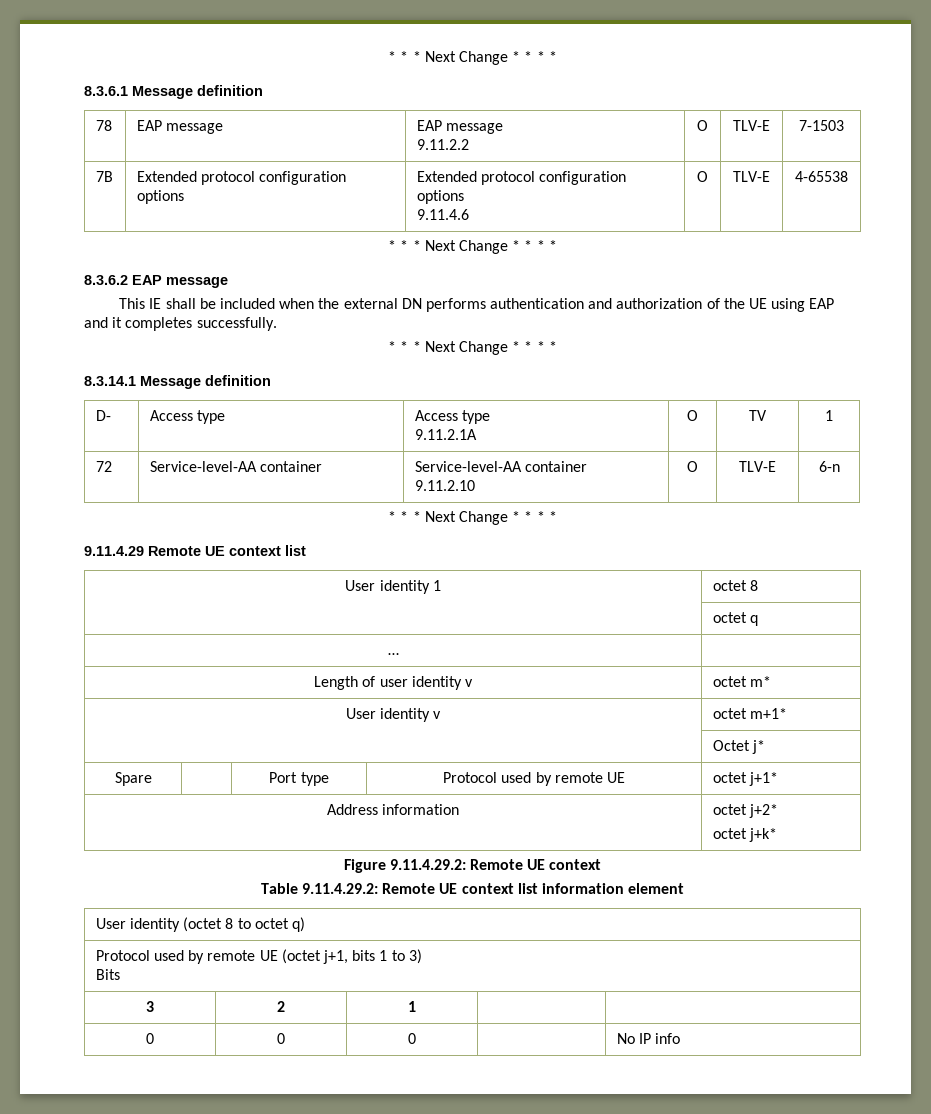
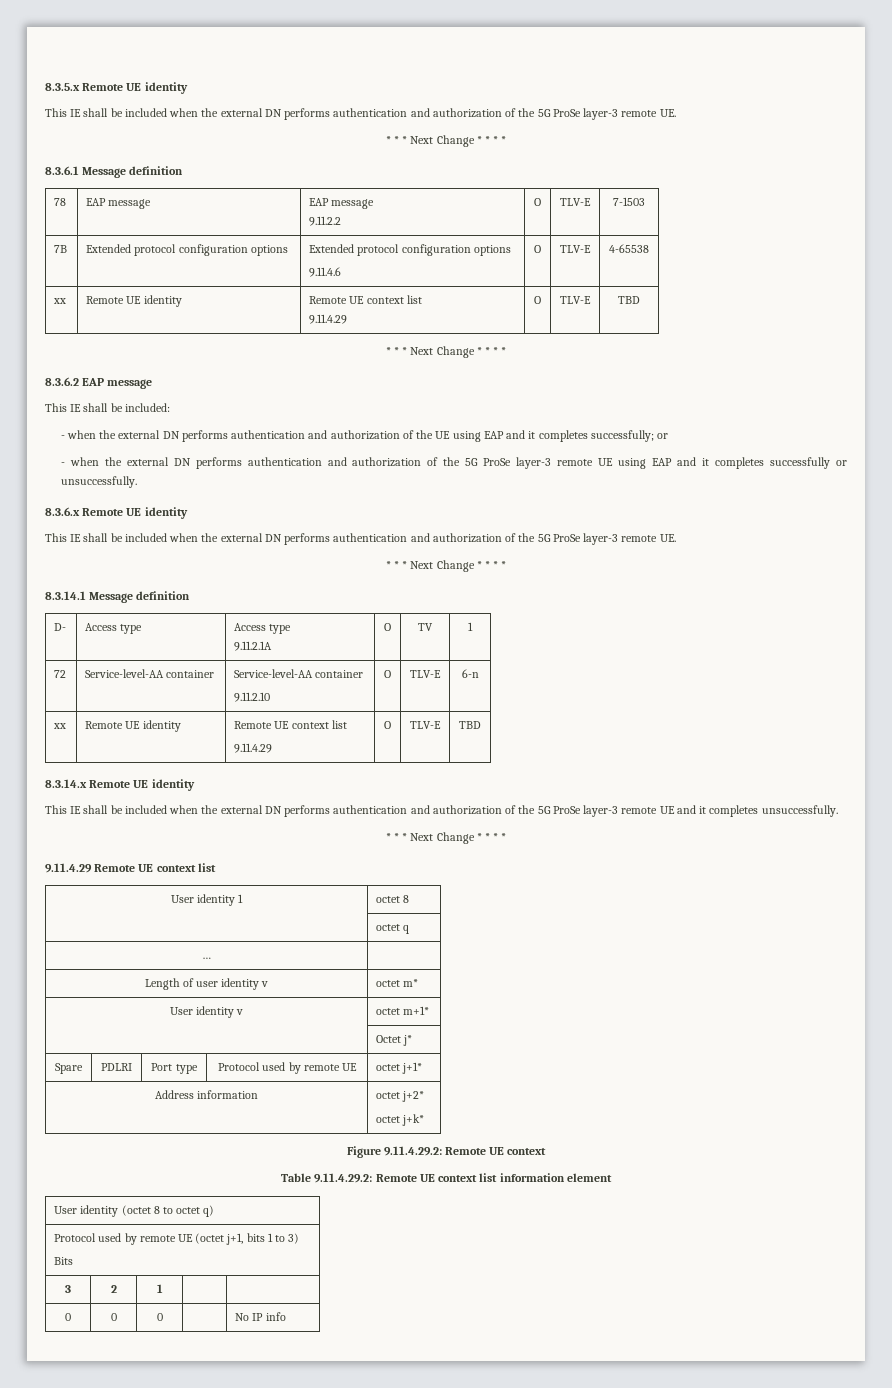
+ 8.3.5.x Remote UE identity
+ This IE shall be included when the external DN performs authentication and authorization of the 5G ProSe layer-3 remote UE.
  7B | Extended protocol configuration options | Extended protocol configuration options
  9.11.4.6 | O | TLV-E | 4-65538
+ xx | Remote UE identity | Remote UE context list
+ 9.11.4.29 | O | TLV-E | TBD
- This IE shall be included when the external DN performs authentication and authorization of the UE using EAP and it completes successfully.
+ This IE shall be included:
+ - when the external DN performs authentication and authorization of the UE using EAP and it completes successfully; or
+ - when the external DN performs authentication and authorization of the 5G ProSe layer-3 remote UE using EAP and it completes successfully or unsuccessfully.
+ 8.3.6.x Remote UE identity
+ This IE shall be included when the external DN performs authentication and authorization of the 5G ProSe layer-3 remote UE.
  72 | Service-level-AA container | Service-level-AA container
  9.11.2.10 | O | TLV-E | 6-n
+ xx | Remote UE identity | Remote UE context list
+ 9.11.4.29 | O | TLV-E | TBD
+ 8.3.14.x Remote UE identity
+ This IE shall be included when the external DN performs authentication and authorization of the 5G ProSe layer-3 remote UE and it completes unsuccessfully.
- Spare | | Port type | Protocol used by remote UE | octet j+1*
+ Spare | PDLRI | Port type | Protocol used by remote UE | octet j+1*

